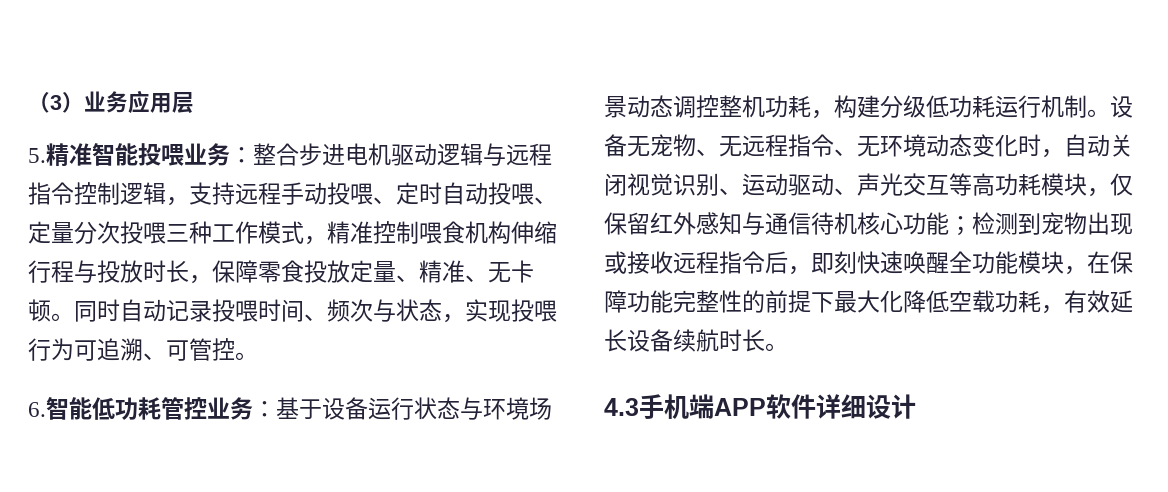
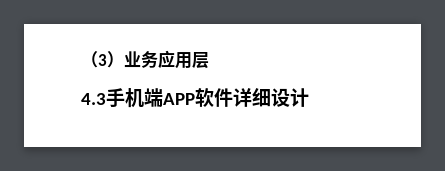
- 5.精准智能投喂业务：整合步进电机驱动逻辑与远程指令控制逻辑，支持远程手动投喂、定时自动投喂、定量分次投喂三种工作模式，精准控制喂食机构伸缩行程与投放时长，保障零食投放定量、精准、无卡顿。同时自动记录投喂时间、频次与状态，实现投喂行为可追溯、可管控。
- 6.智能低功耗管控业务：基于设备运行状态与环境场景动态调控整机功耗，构建分级低功耗运行机制。设备无宠物、无远程指令、无环境动态变化时，自动关闭视觉识别、运动驱动、声光交互等高功耗模块，仅保留红外感知与通信待机核心功能；检测到宠物出现或接收远程指令后，即刻快速唤醒全功能模块，在保障功能完整性的前提下最大化降低空载功耗，有效延长设备续航时长。

